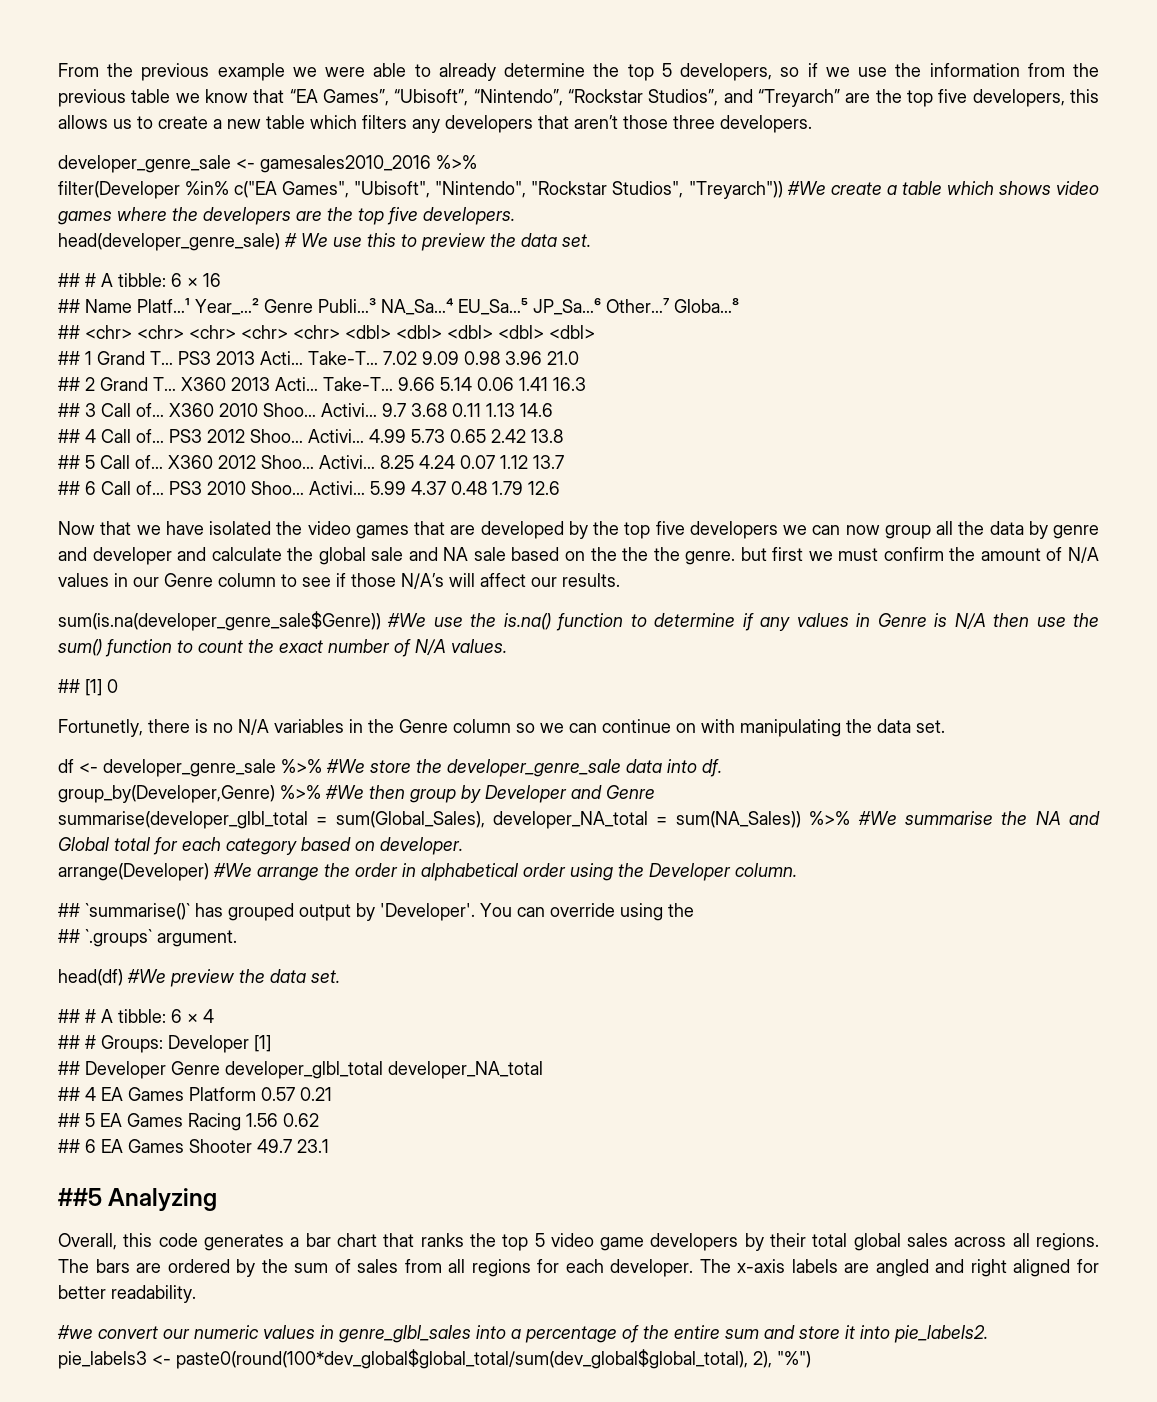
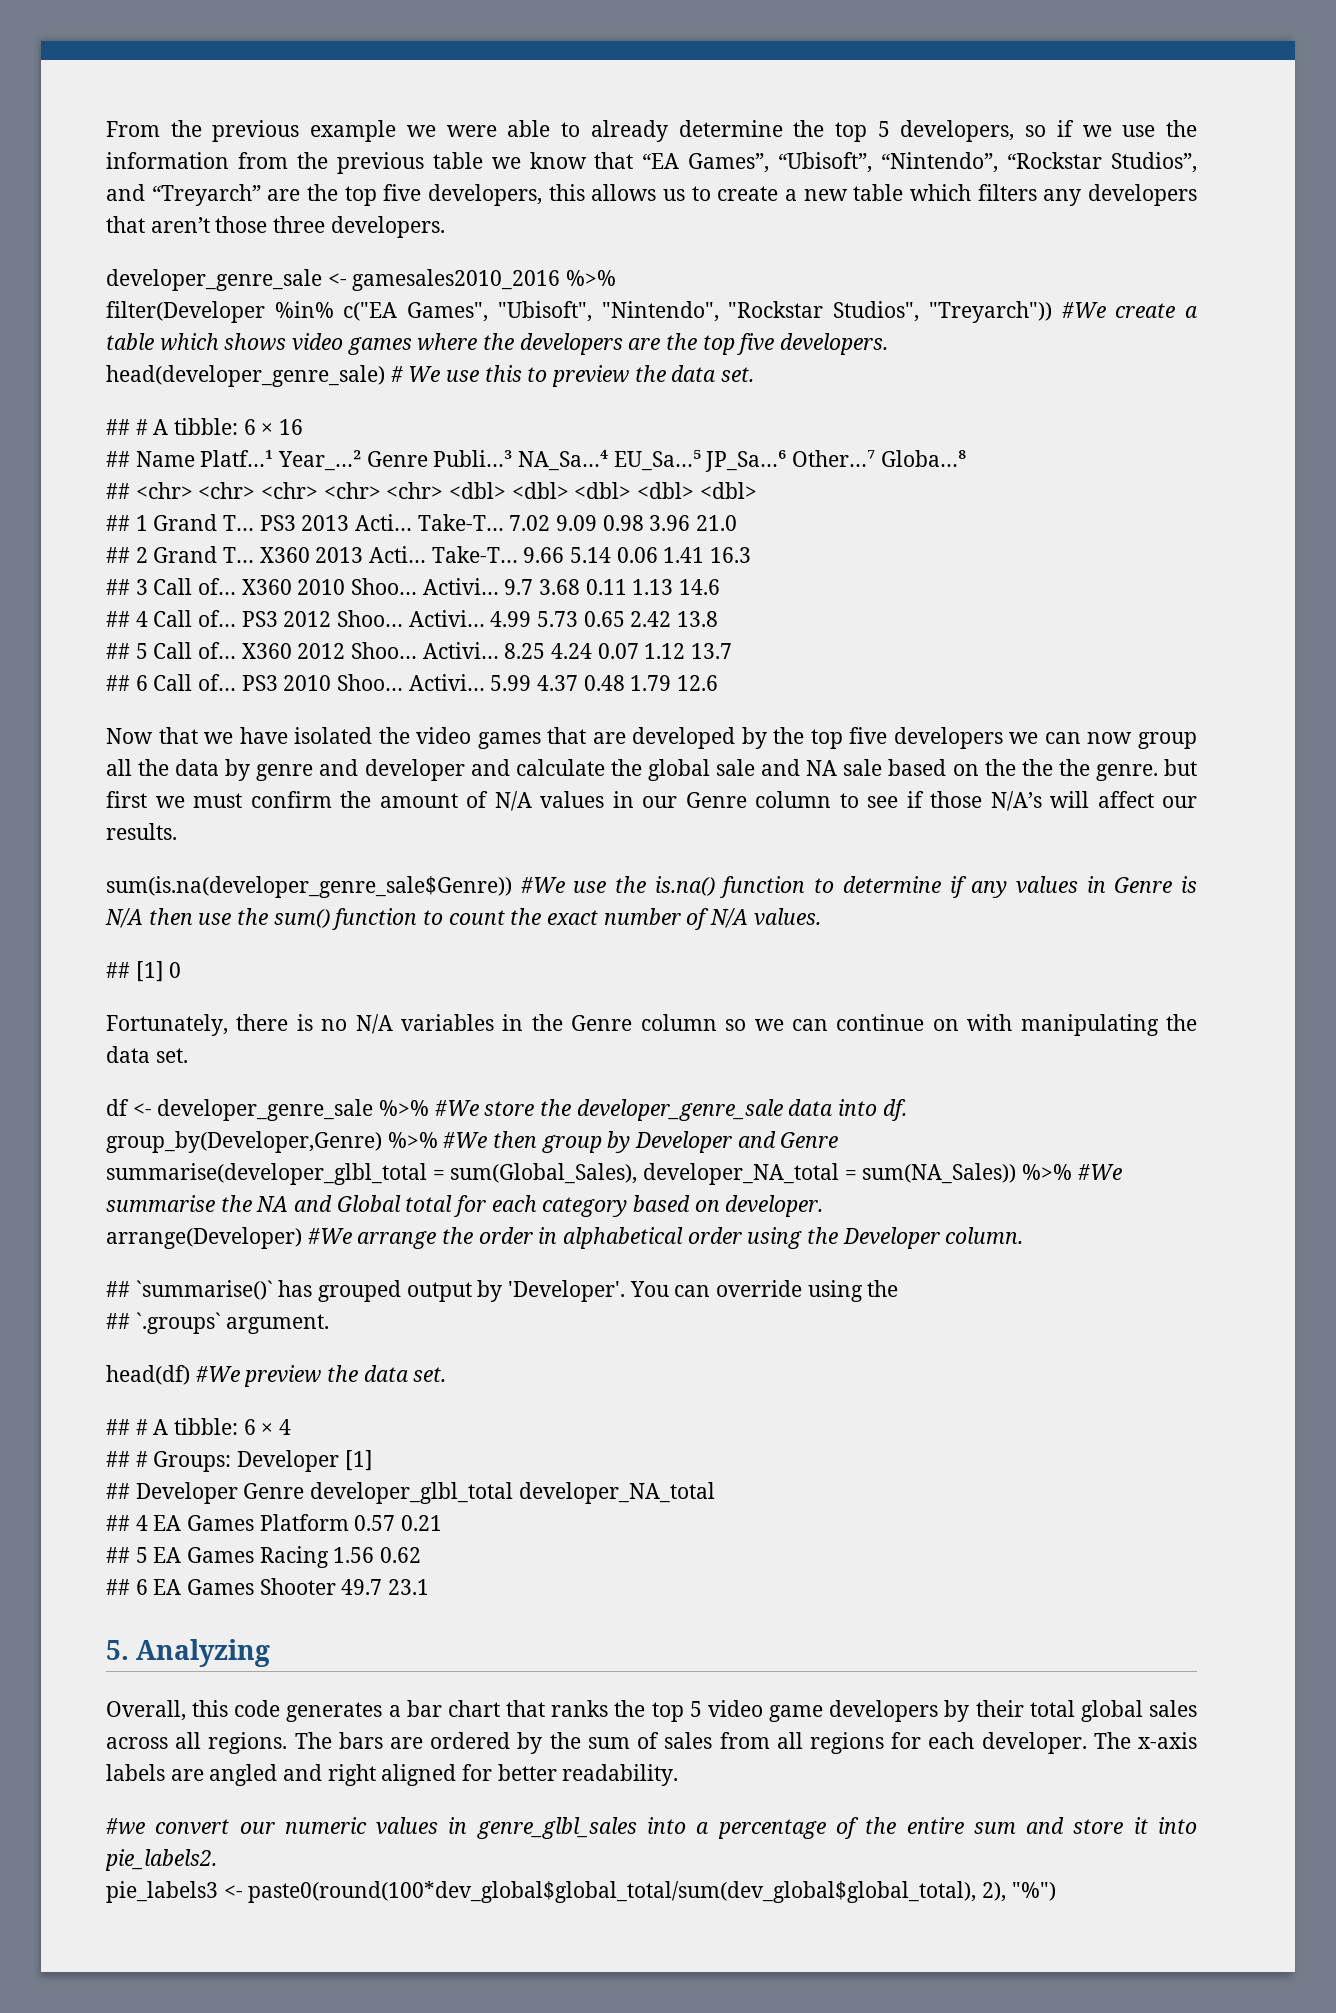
- Fortunetly, there is no N/A variables in the Genre column so we can continue on with manipulating the data set.
+ Fortunately, there is no N/A variables in the Genre column so we can continue on with manipulating the data set.
- ##5 Analyzing
+ 5. Analyzing

